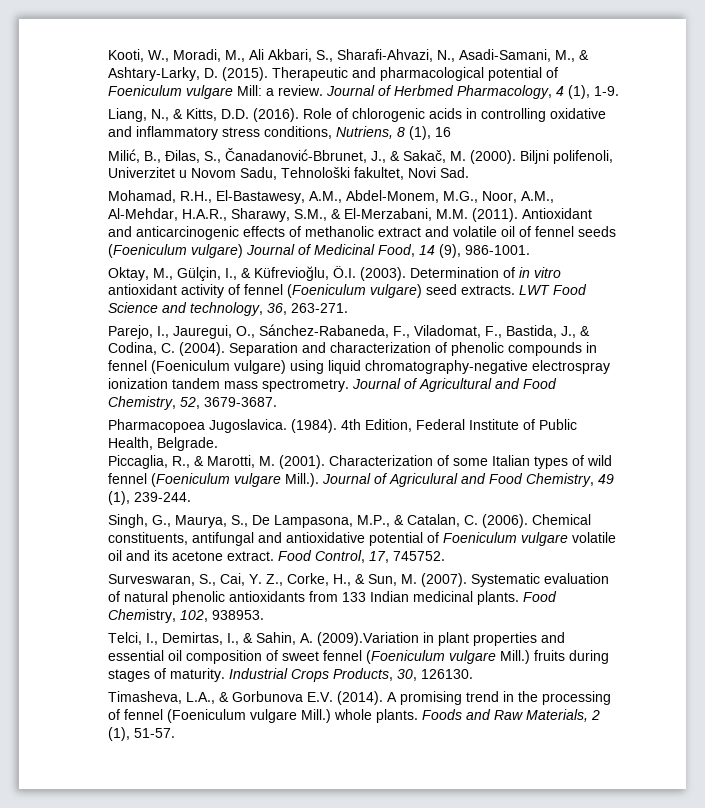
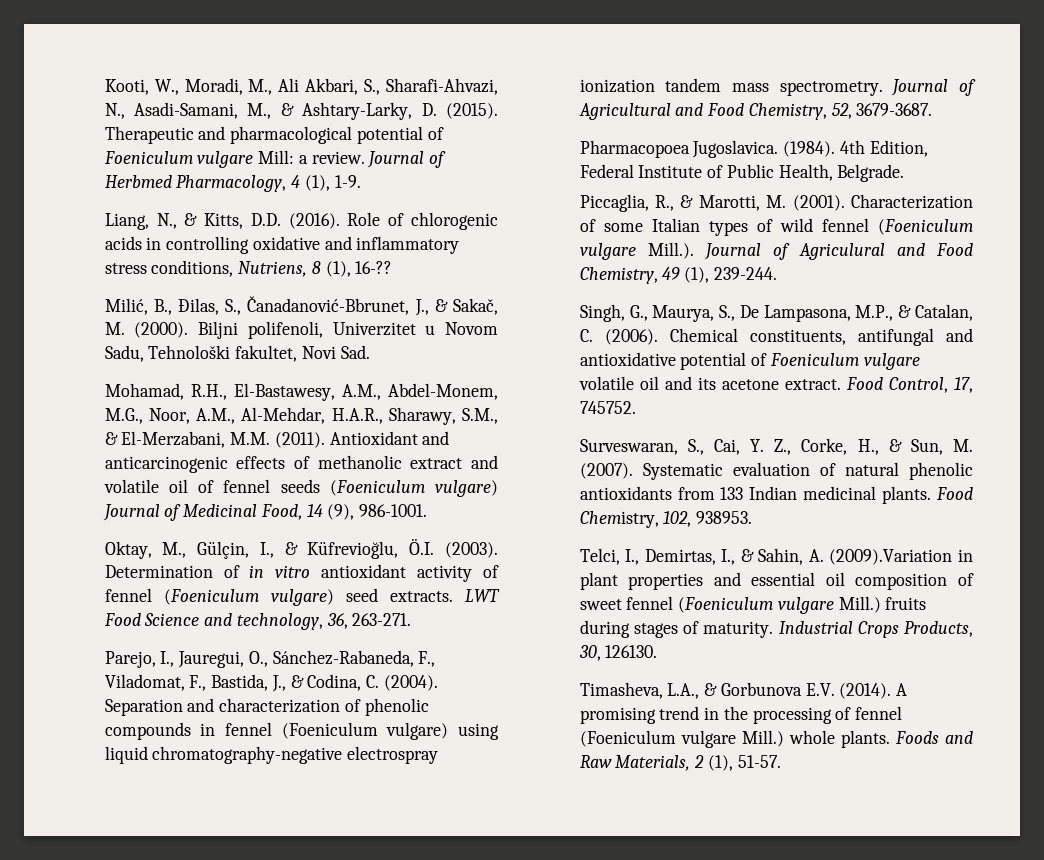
- Role of chlorogenic acids in controlling oxidative and inflammatory stress conditions, Nutriens, 8 (1), 16
+ Role of chlorogenic acids in controlling oxidative and inflammatory stress conditions, Nutriens, 8 (1), 16-??

